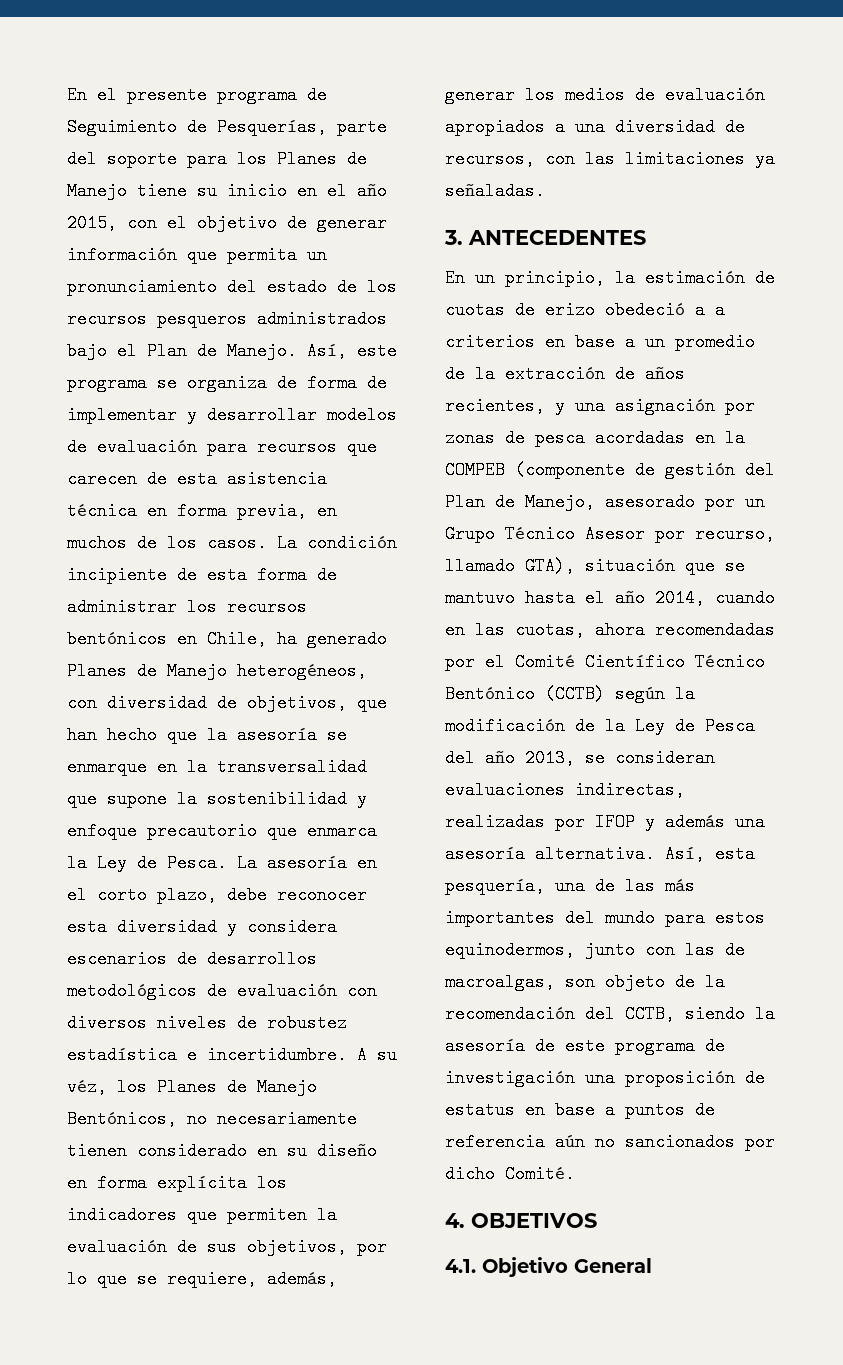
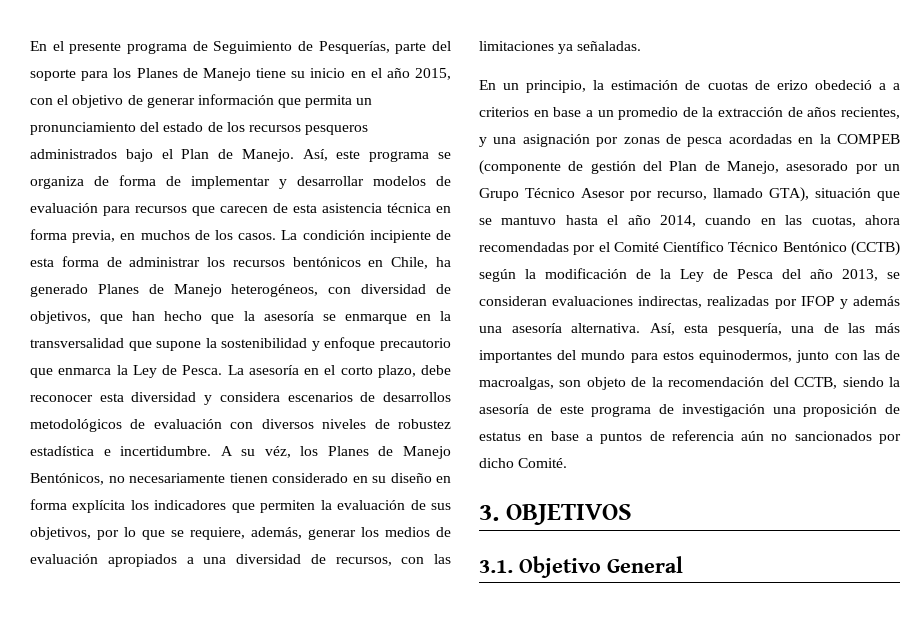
- 3. ANTECEDENTES
- 4. OBJETIVOS
+ 3. OBJETIVOS
- 4.1. Objetivo General
+ 3.1. Objetivo General

